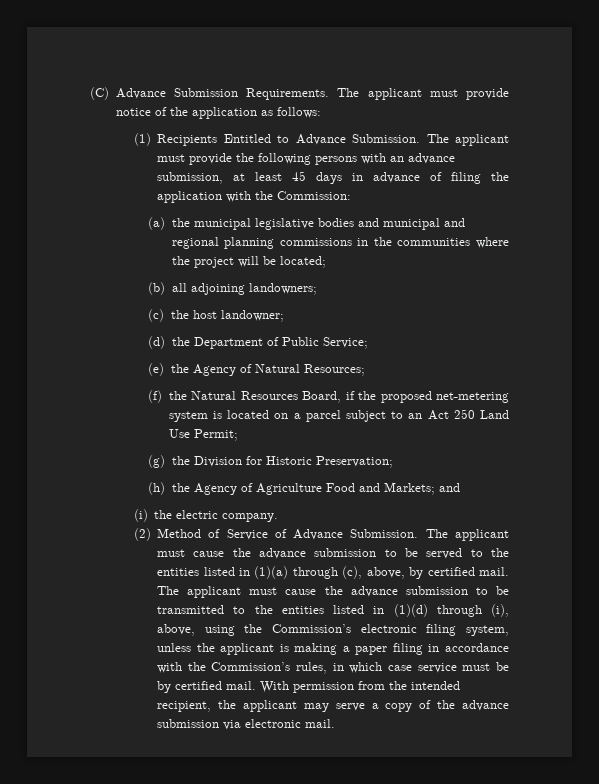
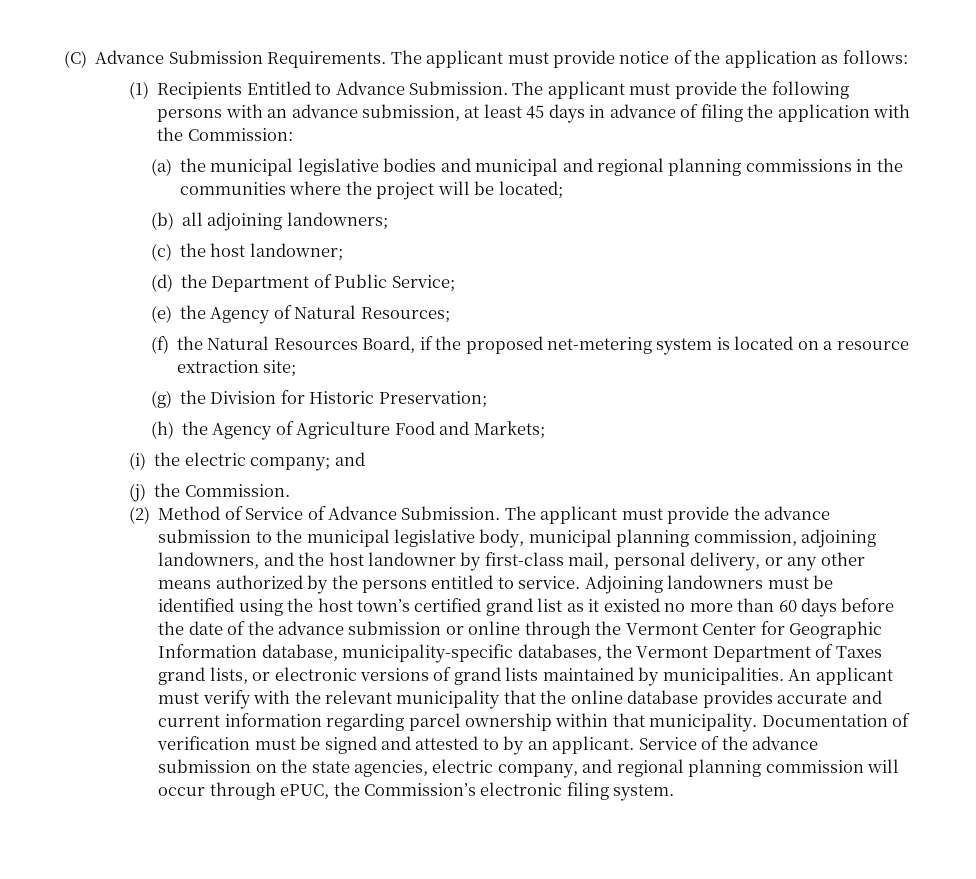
- (f) the Natural Resources Board, if the proposed net-metering system is located on a parcel subject to an Act 250 Land Use Permit;
+ (f) the Natural Resources Board, if the proposed net-metering system is located on a resource extraction site;
- (h) the Agency of Agriculture Food and Markets; and
- (i) the electric company.
+ (h) the Agency of Agriculture Food and Markets;
+ (i) the electric company; and
+ (j) the Commission.
- The applicant must cause the advance submission to be served to the entities listed in (1)(a) through (c), above, by certified mail. The applicant must cause the advance submission to be transmitted to the entities listed in (1)(d) through (i), above, using the Commission’s electronic filing system, unless the applicant is making a paper filing in accordance with the Commission’s rules, in which case service must be by certified mail. With permission from the intended recipient, the applicant may serve a copy of the advance submission via electronic mail.
+ The applicant must provide the advance submission to the municipal legislative body, municipal planning commission, adjoining landowners, and the host landowner by first-class mail, personal delivery, or any other means authorized by the persons entitled to service. Adjoining landowners must be identified using the host town’s certified grand list as it existed no more than 60 days before the date of the advance submission or online through the Vermont Center for Geographic Information database, municipality-specific databases, the Vermont Department of Taxes grand lists, or electronic versions of grand lists maintained by municipalities. An applicant must verify with the relevant municipality that the online database provides accurate and current information regarding parcel ownership within that municipality. Documentation of verification must be signed and attested to by an applicant. Service of the advance submission on the state agencies, electric company, and regional planning commission will occur through ePUC, the Commission’s electronic filing system.

